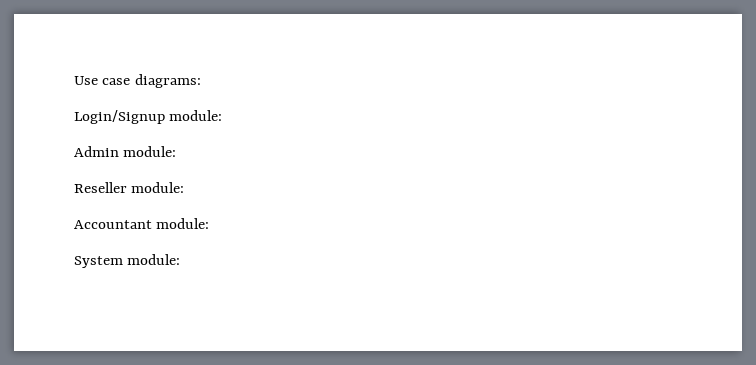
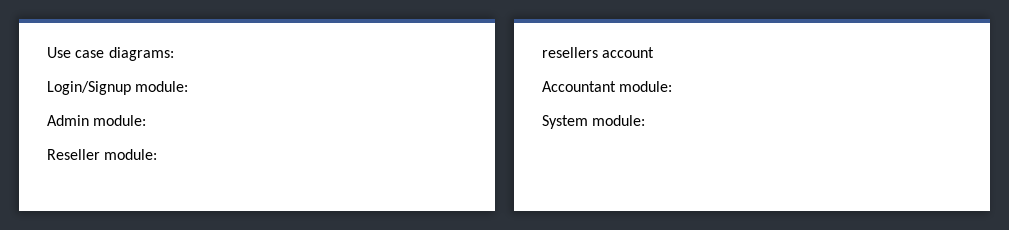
+ resellers account

